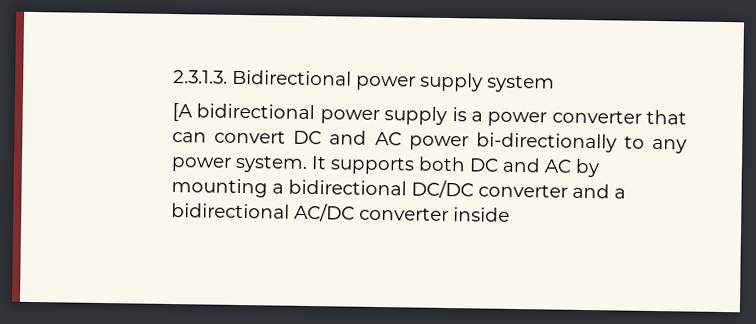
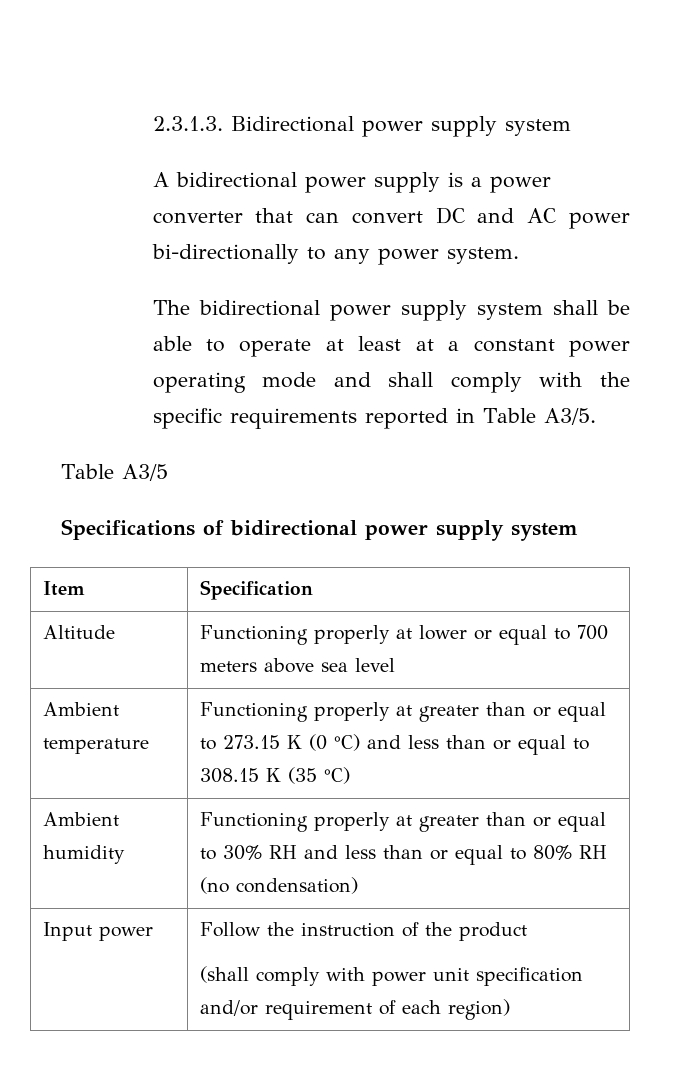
- [A bidirectional power supply is a power converter that can convert DC and AC power bi-directionally to any power system. It supports both DC and AC by mounting a bidirectional DC/DC converter and a bidirectional AC/DC converter inside
+ A bidirectional power supply is a power converter that can convert DC and AC power bi-directionally to any power system.
+ The bidirectional power supply system shall be able to operate at least at a constant power operating mode and shall comply with the specific requirements reported in Table A3/5.
+ Table A3/5
+ Specifications of bidirectional power supply system
+ Item | Specification
+ Altitude | Functioning properly at lower or equal to 700 meters above sea level
+ Ambient temperature | Functioning properly at greater than or equal to 273.15 K (0 °C) and less than or equal to 308.15 K (35 °C)
+ Ambient humidity | Functioning properly at greater than or equal to 30% RH and less than or equal to 80% RH (no condensation)
+ Input power | Follow the instruction of the product
+ (shall comply with power unit specification and/or requirement of each region)

